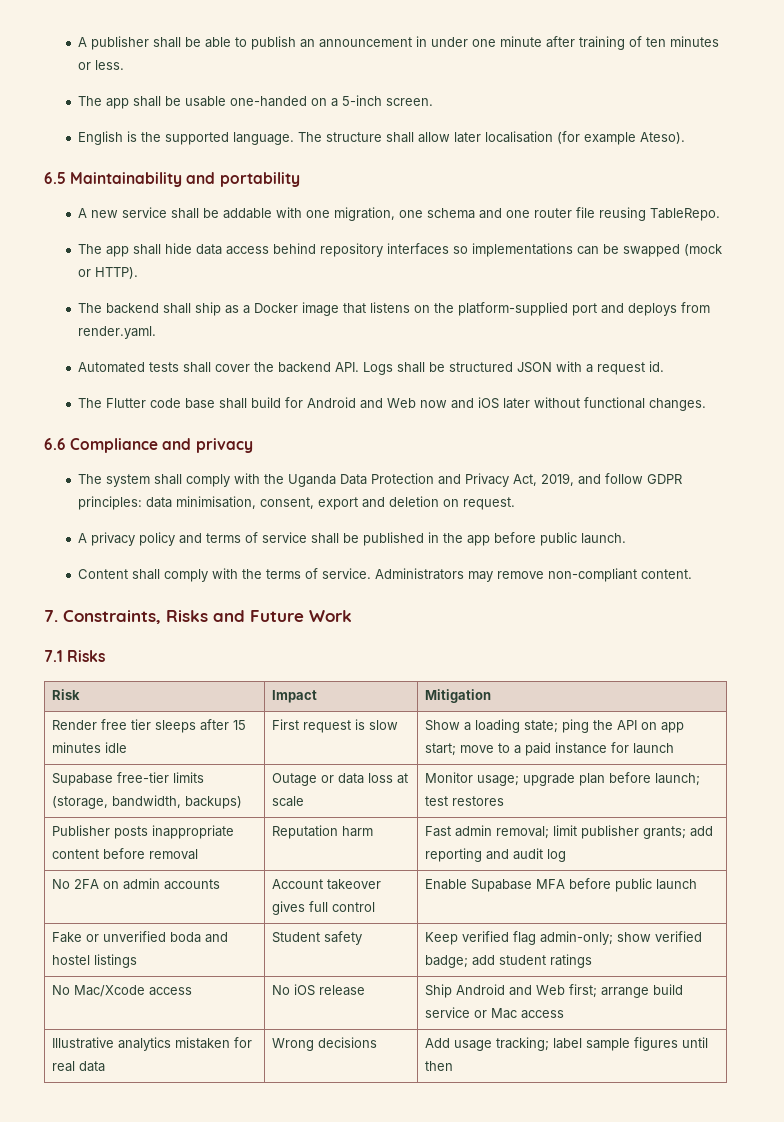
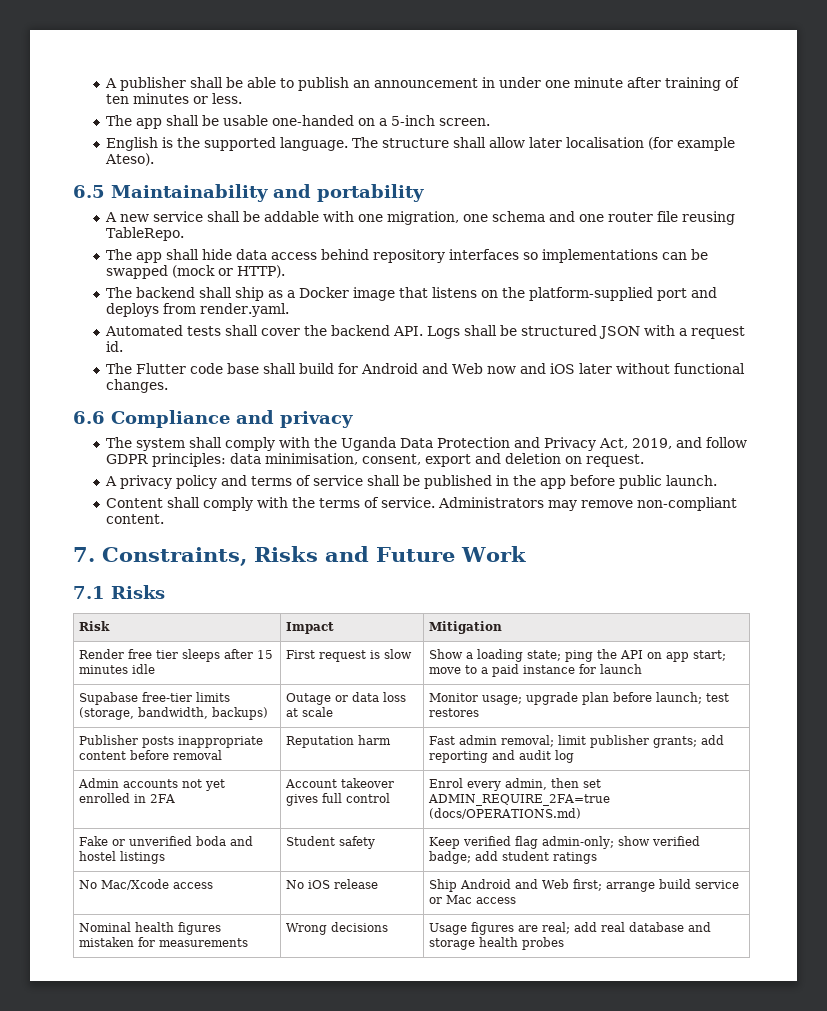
- No 2FA on admin accounts | Account takeover gives full control | Enable Supabase MFA before public launch
+ Admin accounts not yet enrolled in 2FA | Account takeover gives full control | Enrol every admin, then set ADMIN_REQUIRE_2FA=true (docs/OPERATIONS.md)
- Illustrative analytics mistaken for real data | Wrong decisions | Add usage tracking; label sample figures until then
+ Nominal health figures mistaken for measurements | Wrong decisions | Usage figures are real; add real database and storage health probes

